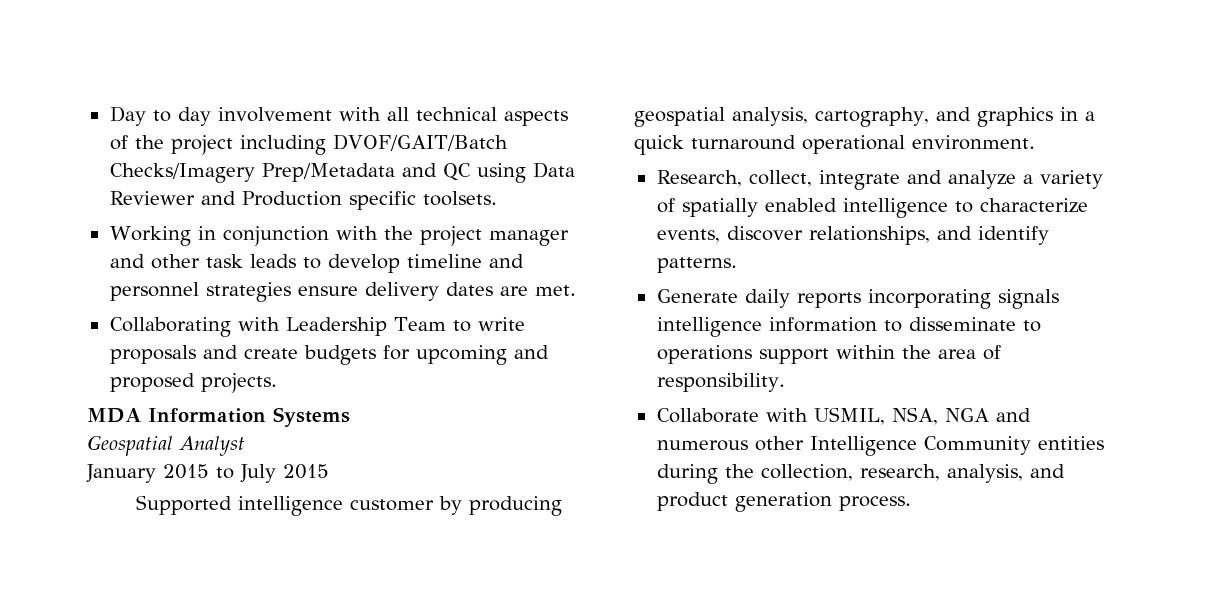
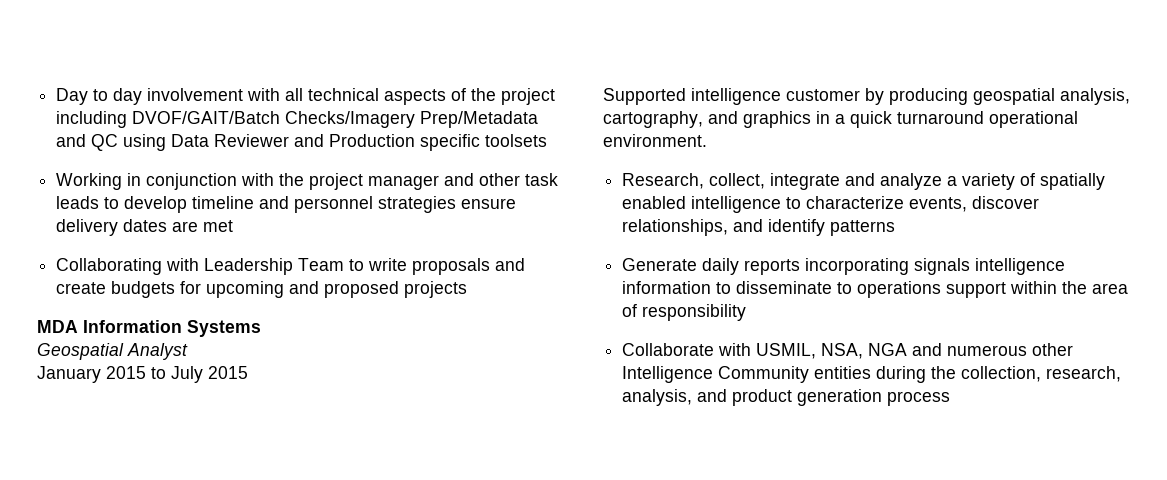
- Day to day involvement with all technical aspects of the project including DVOF/GAIT/Batch Checks/Imagery Prep/Metadata and QC using Data Reviewer and Production specific toolsets.
+ Day to day involvement with all technical aspects of the project including DVOF/GAIT/Batch Checks/Imagery Prep/Metadata and QC using Data Reviewer and Production specific toolsets
- Working in conjunction with the project manager and other task leads to develop timeline and personnel strategies ensure delivery dates are met.
+ Working in conjunction with the project manager and other task leads to develop timeline and personnel strategies ensure delivery dates are met
- Collaborating with Leadership Team to write proposals and create budgets for upcoming and proposed projects.
+ Collaborating with Leadership Team to write proposals and create budgets for upcoming and proposed projects
- Research, collect, integrate and analyze a variety of spatially enabled intelligence to characterize events, discover relationships, and identify patterns.
+ Research, collect, integrate and analyze a variety of spatially enabled intelligence to characterize events, discover relationships, and identify patterns
- Generate daily reports incorporating signals intelligence information to disseminate to operations support within the area of responsibility.
+ Generate daily reports incorporating signals intelligence information to disseminate to operations support within the area of responsibility
- Collaborate with USMIL, NSA, NGA and numerous other Intelligence Community entities during the collection, research, analysis, and product generation process.
+ Collaborate with USMIL, NSA, NGA and numerous other Intelligence Community entities during the collection, research, analysis, and product generation process

